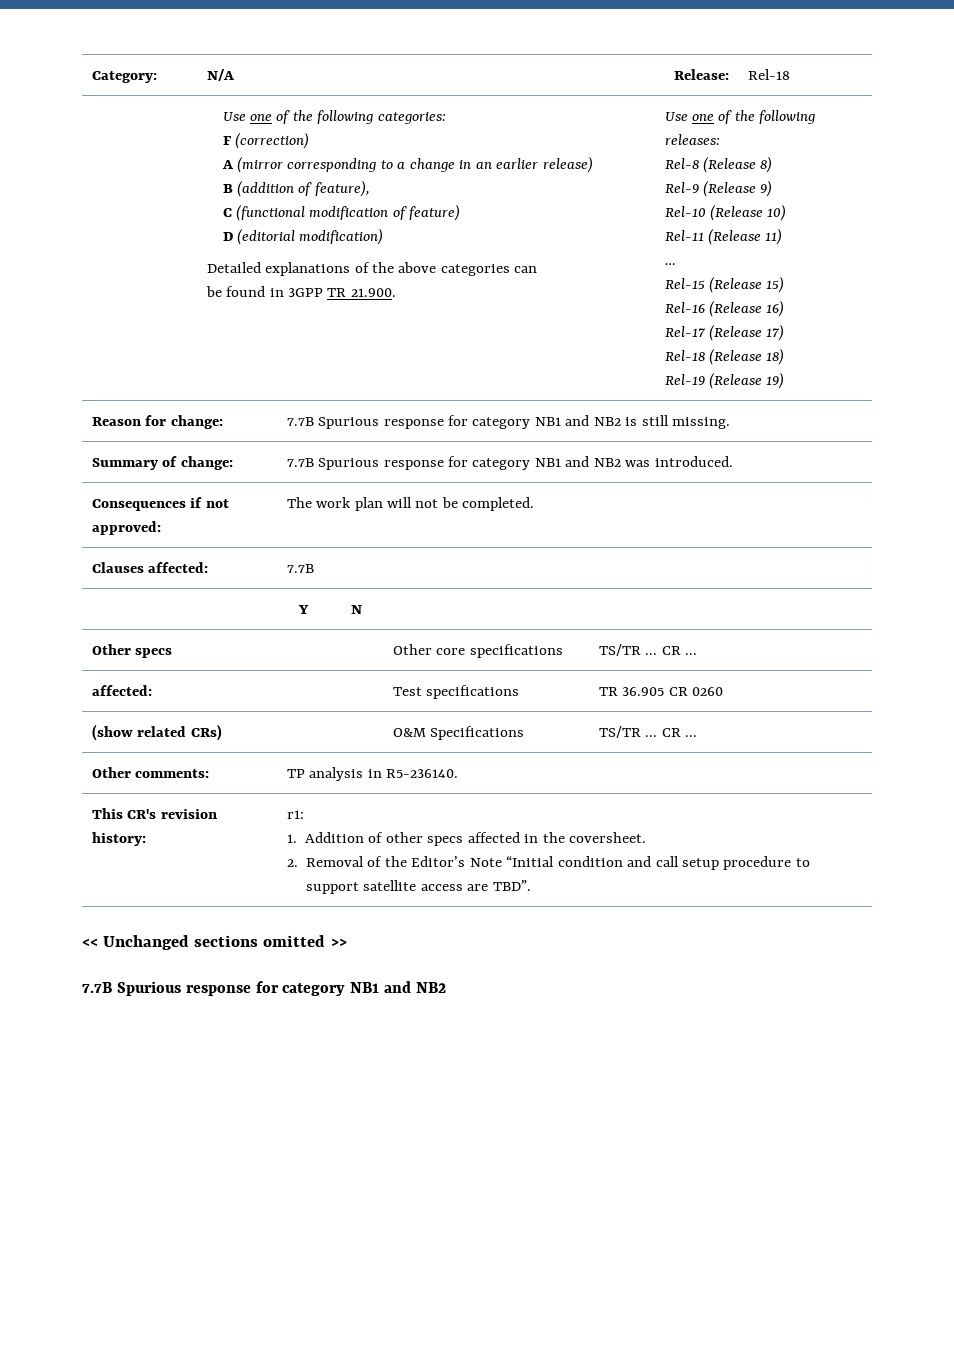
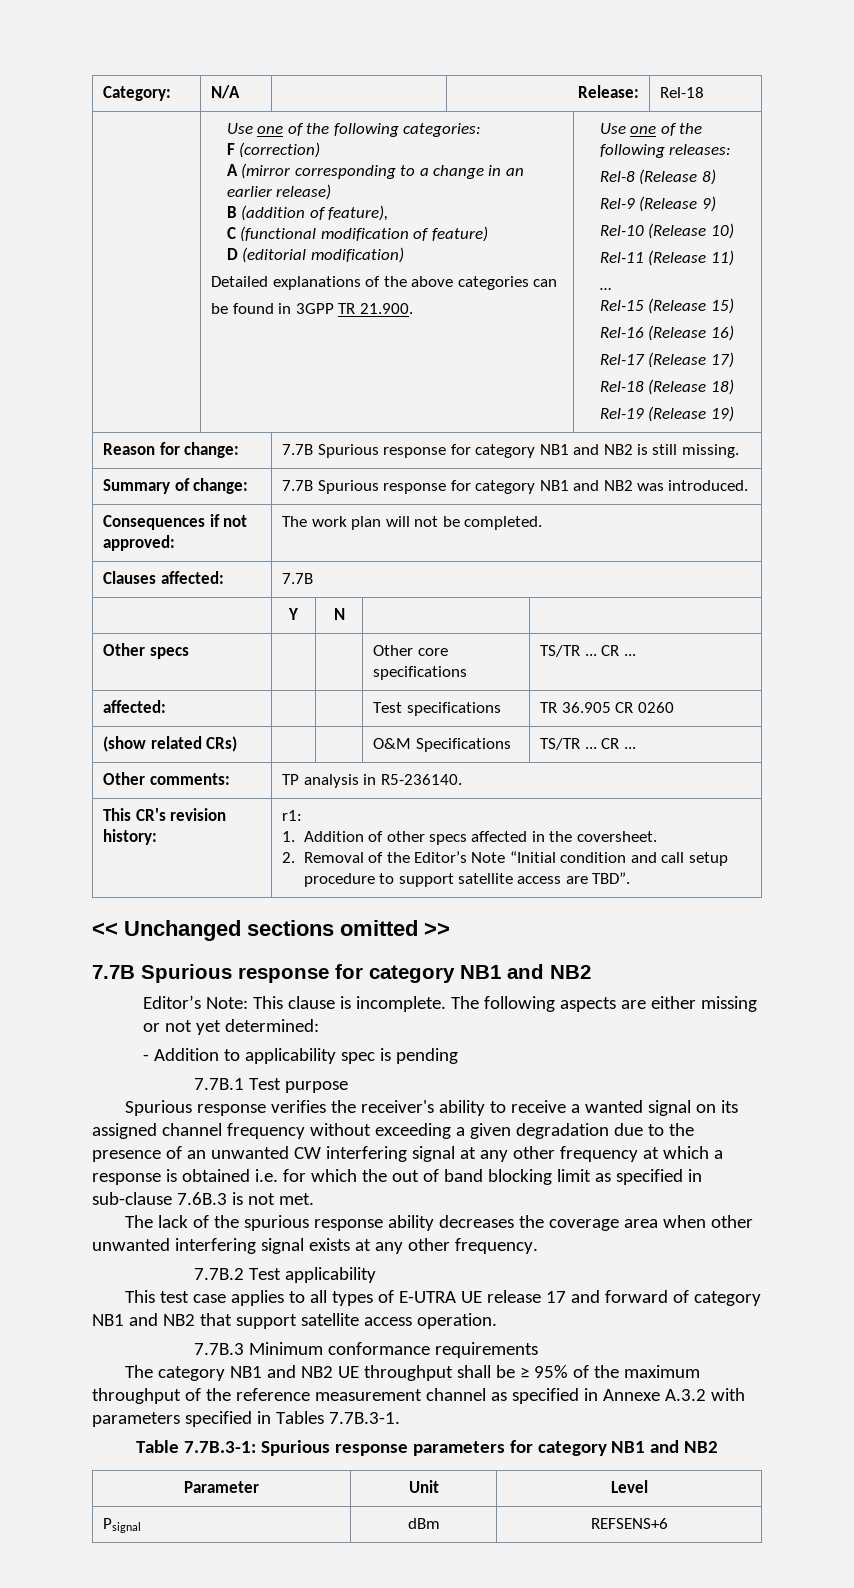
+ Editor’s Note: This clause is incomplete. The following aspects are either missing or not yet determined:
+ - Addition to applicability spec is pending
+ 7.7B.1 Test purpose
+ Spurious response verifies the receiver's ability to receive a wanted signal on its assigned channel frequency without exceeding a given degradation due to the presence of an unwanted CW interfering signal at any other frequency at which a response is obtained i.e. for which the out of band blocking limit as specified in sub-clause 7.6B.3 is not met.
+ The lack of the spurious response ability decreases the coverage area when other unwanted interfering signal exists at any other frequency.
+ 7.7B.2 Test applicability
+ This test case applies to all types of E-UTRA UE release 17 and forward of category NB1 and NB2 that support satellite access operation.
+ 7.7B.3 Minimum conformance requirements
+ The category NB1 and NB2 UE throughput shall be ≥ 95% of the maximum throughput of the reference measurement channel as specified in Annexe A.3.2 with parameters specified in Tables 7.7B.3-1.
+ Table 7.7B.3-1: Spurious response parameters for category NB1 and NB2
+ Parameter | Unit | Level
+ Psignal | dBm | REFSENS+6

